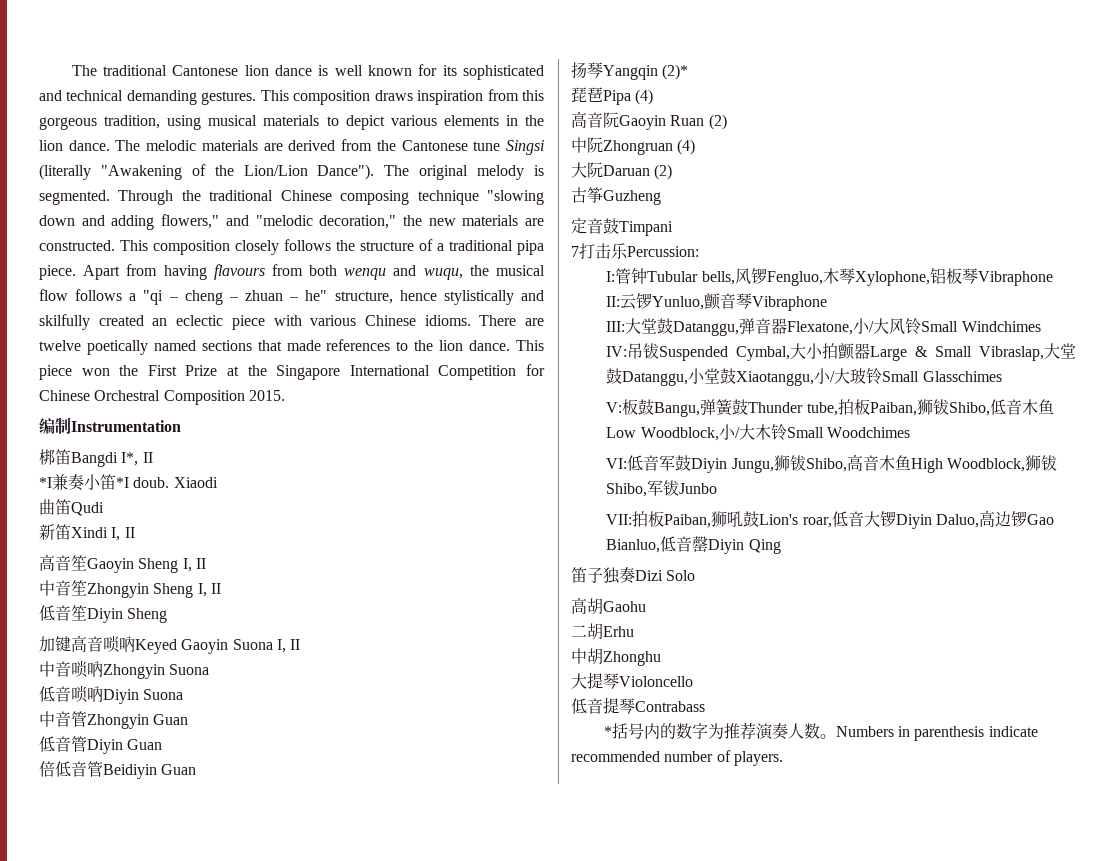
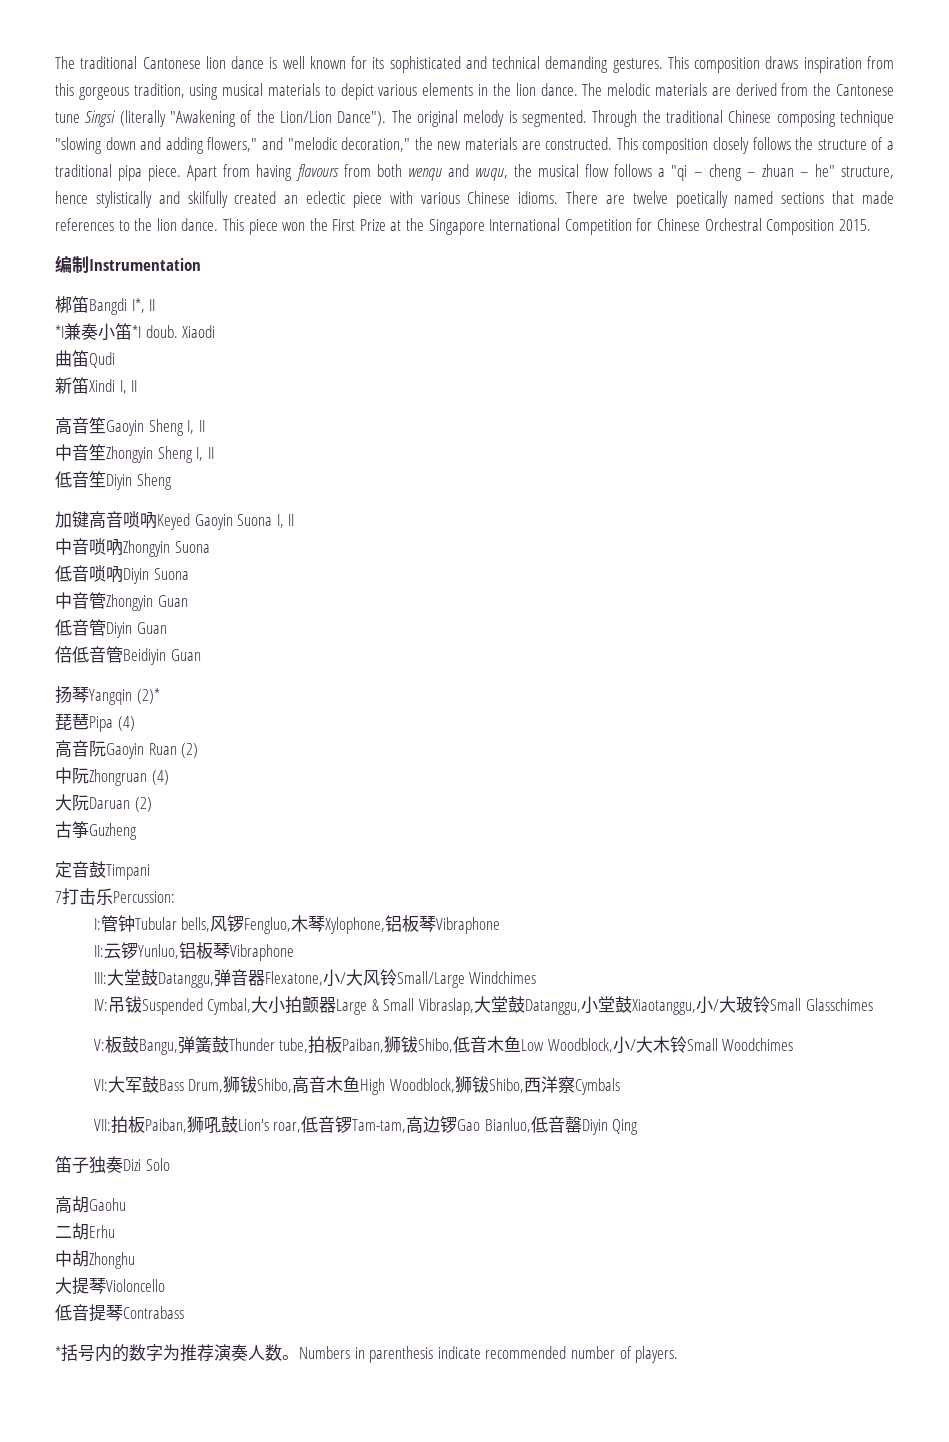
- II:云锣Yunluo,颤音琴Vibraphone
+ II:云锣Yunluo,铝板琴Vibraphone
- III:大堂鼓Datanggu,弹音器Flexatone,小/大风铃Small Windchimes
+ III:大堂鼓Datanggu,弹音器Flexatone,小/大风铃Small/Large Windchimes
- VI:低音军鼓Diyin Jungu,狮钹Shibo,高音木鱼High Woodblock,狮钹Shibo,军钹Junbo
+ VI:大军鼓Bass Drum,狮钹Shibo,高音木鱼High Woodblock,狮钹Shibo,西洋察Cymbals
- VII:拍板Paiban,狮吼鼓Lion's roar,低音大锣Diyin Daluo,高边锣Gao Bianluo,低音罄Diyin Qing
+ VII:拍板Paiban,狮吼鼓Lion's roar,低音锣Tam-tam,高边锣Gao Bianluo,低音罄Diyin Qing

